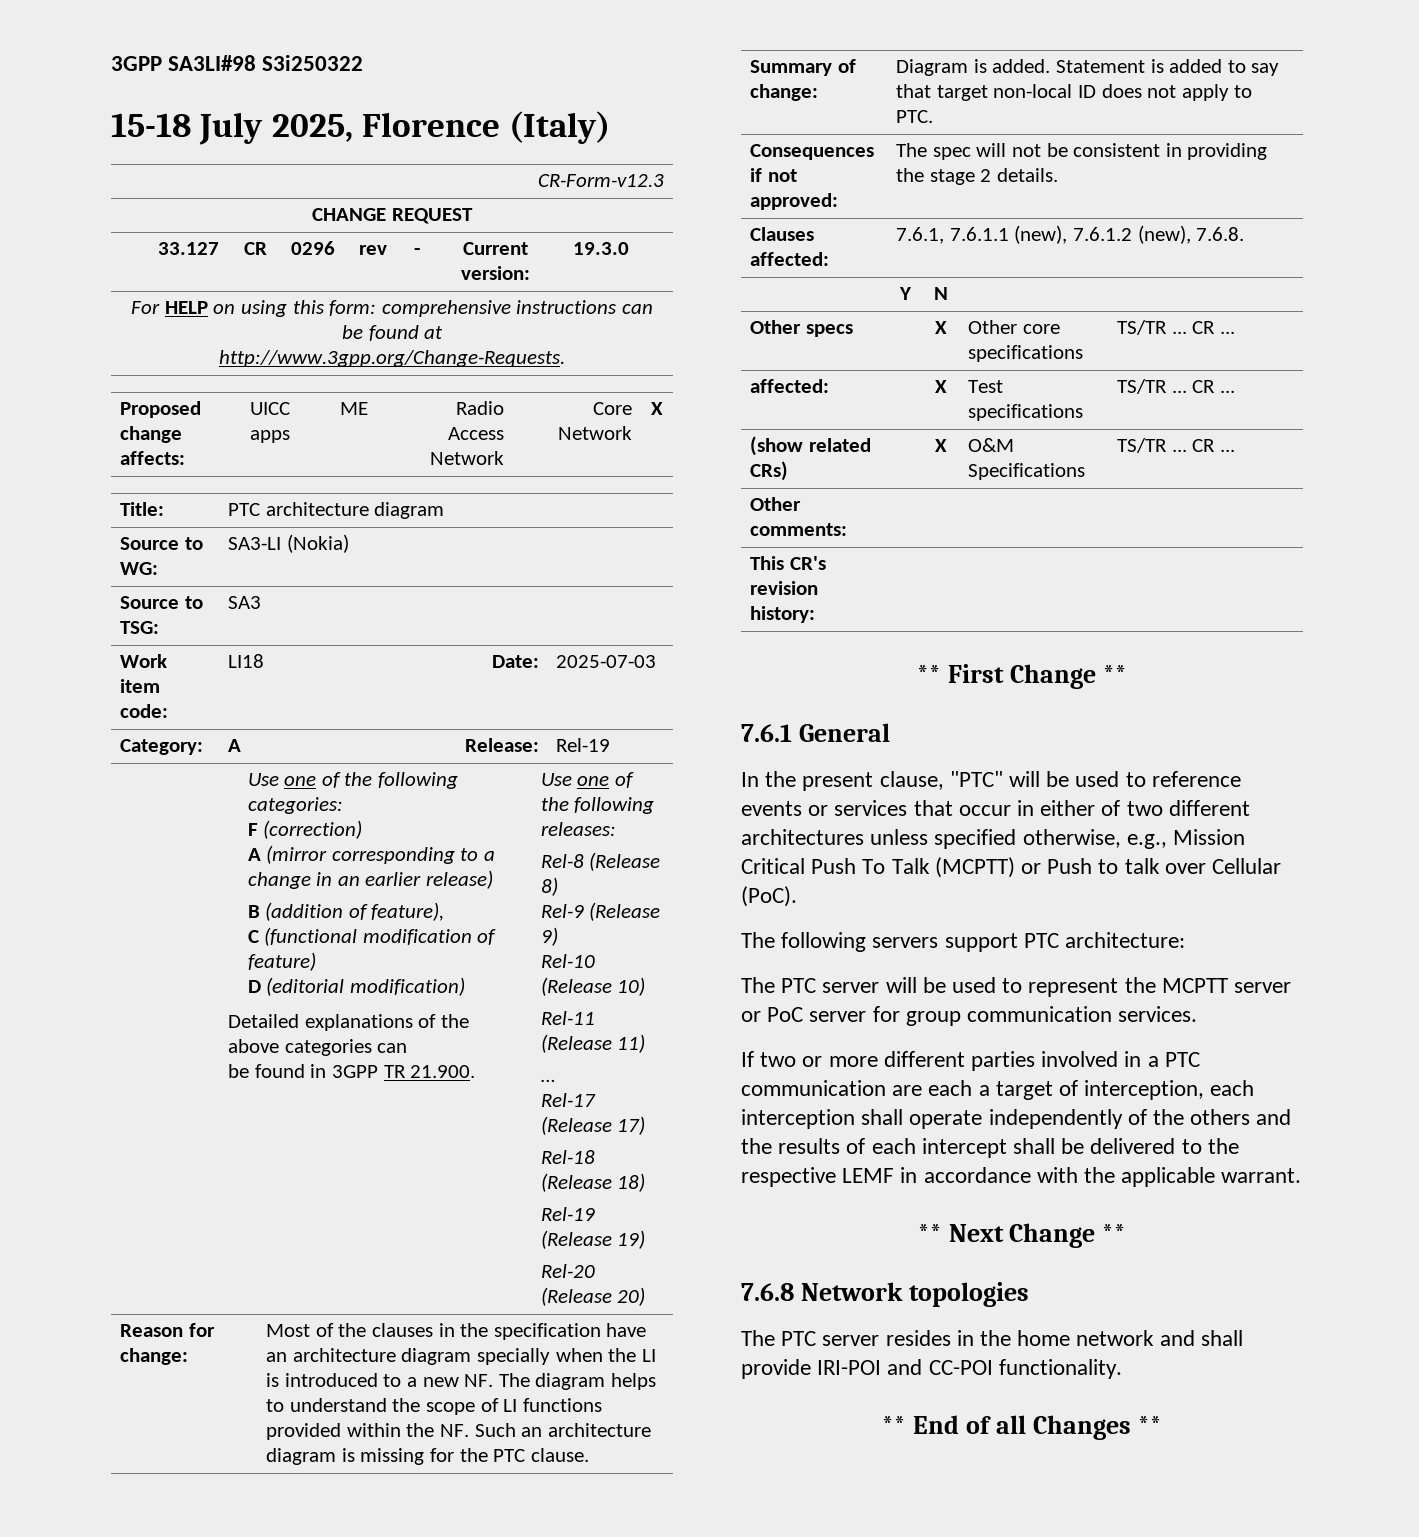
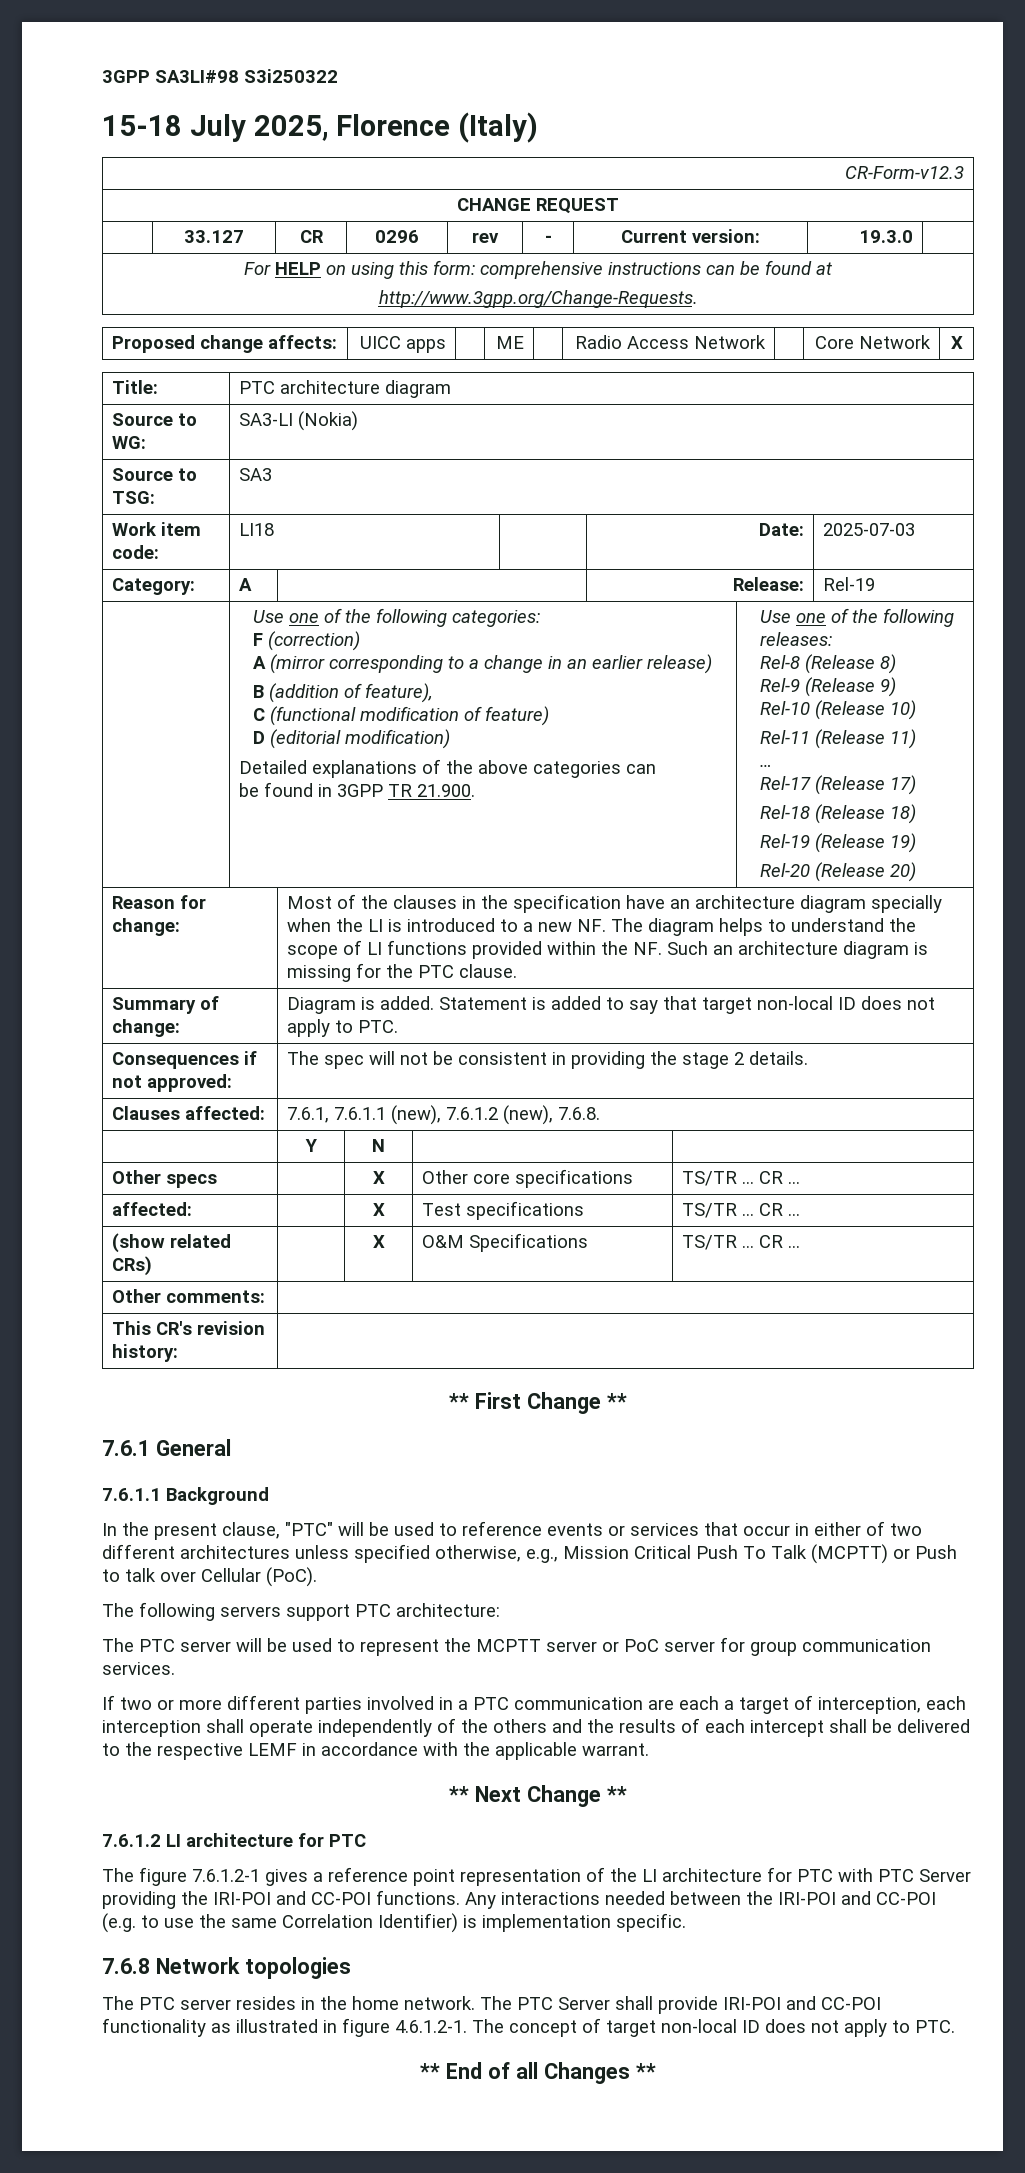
+ 7.6.1.1 Background
+ 7.6.1.2 LI architecture for PTC
+ The figure 7.6.1.2-1 gives a reference point representation of the LI architecture for PTC with PTC Server providing the IRI-POI and CC-POI functions. Any interactions needed between the IRI-POI and CC-POI (e.g. to use the same Correlation Identifier) is implementation specific.
- The PTC server resides in the home network and shall provide IRI-POI and CC-POI functionality.
+ The PTC server resides in the home network. The PTC Server shall provide IRI-POI and CC-POI functionality as illustrated in figure 4.6.1.2-1. The concept of target non-local ID does not apply to PTC.

